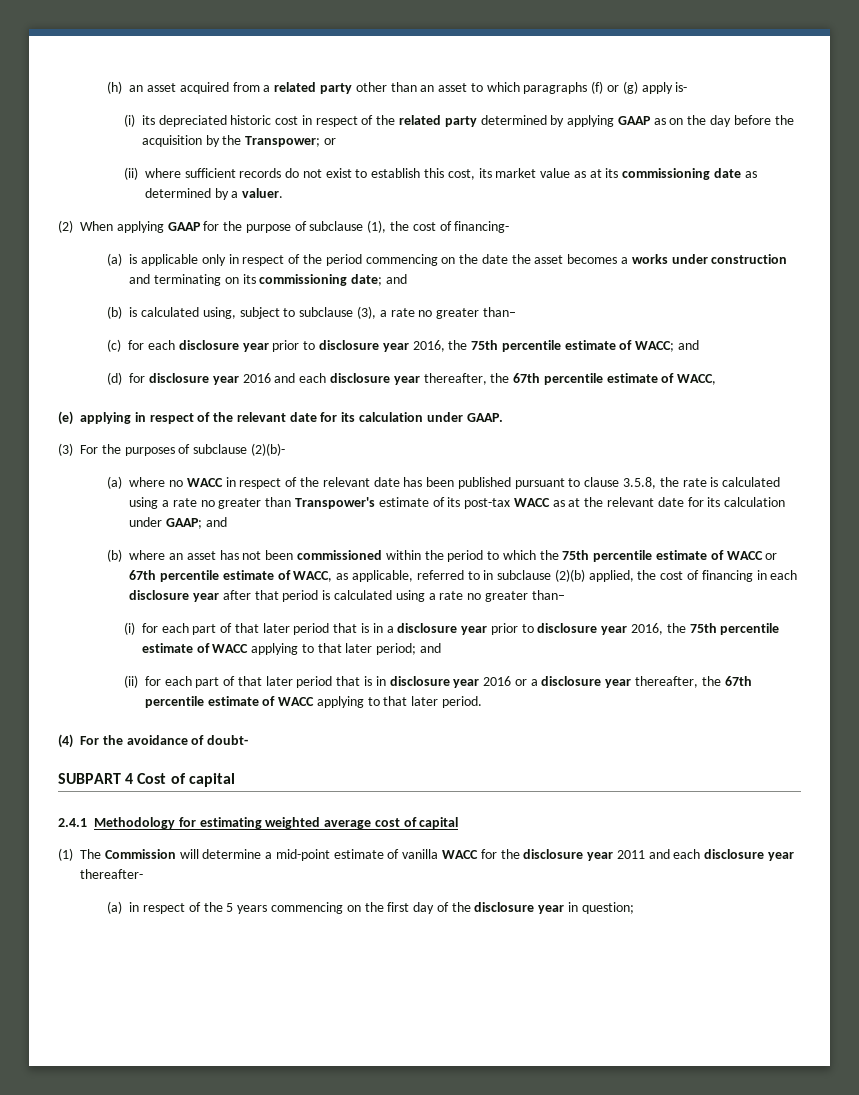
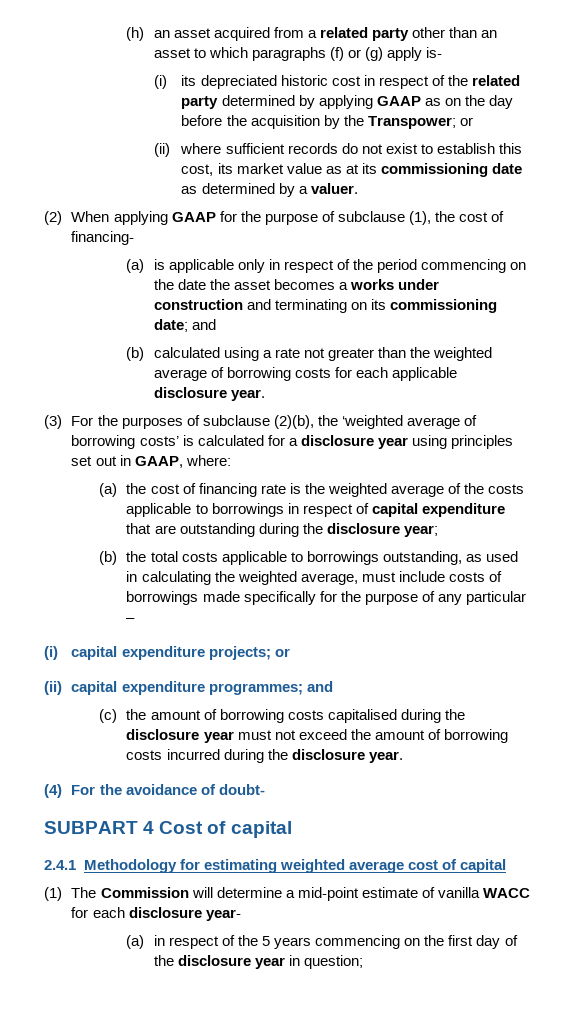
- (b) is calculated using, subject to subclause (3), a rate no greater than–
- (c) for each disclosure year prior to disclosure year 2016, the 75th percentile estimate of WACC; and
- (d) for disclosure year 2016 and each disclosure year thereafter, the 67th percentile estimate of WACC,
- (e) applying in respect of the relevant date for its calculation under GAAP.
+ (b) calculated using a rate not greater than the weighted average of borrowing costs for each applicable disclosure year.
- (3) For the purposes of subclause (2)(b)-
- (a) where no WACC in respect of the relevant date has been published pursuant to clause 3.5.8, the rate is calculated using a rate no greater than Transpower's estimate of its post-tax WACC as at the relevant date for its calculation under GAAP; and
- (b) where an asset has not been commissioned within the period to which the 75th percentile estimate of WACC or 67th percentile estimate of WACC, as applicable, referred to in subclause (2)(b) applied, the cost of financing in each disclosure year after that period is calculated using a rate no greater than–
- (i) for each part of that later period that is in a disclosure year prior to disclosure year 2016, the 75th percentile estimate of WACC applying to that later period; and
- (ii) for each part of that later period that is in disclosure year 2016 or a disclosure year thereafter, the 67th percentile estimate of WACC applying to that later period.
+ (3) For the purposes of subclause (2)(b), the ‘weighted average of borrowing costs’ is calculated for a disclosure year using principles set out in GAAP, where:
+ (a) the cost of financing rate is the weighted average of the costs applicable to borrowings in respect of capital expenditure that are outstanding during the disclosure year;
+ (b) the total costs applicable to borrowings outstanding, as used in calculating the weighted average, must include costs of borrowings made specifically for the purpose of any particular –
+ (i) capital expenditure projects; or
+ (ii) capital expenditure programmes; and
+ (c) the amount of borrowing costs capitalised during the disclosure year must not exceed the amount of borrowing costs incurred during the disclosure year.
- (1) The Commission will determine a mid-point estimate of vanilla WACC for the disclosure year 2011 and each disclosure year thereafter-
+ (1) The Commission will determine a mid-point estimate of vanilla WACC for each disclosure year-

